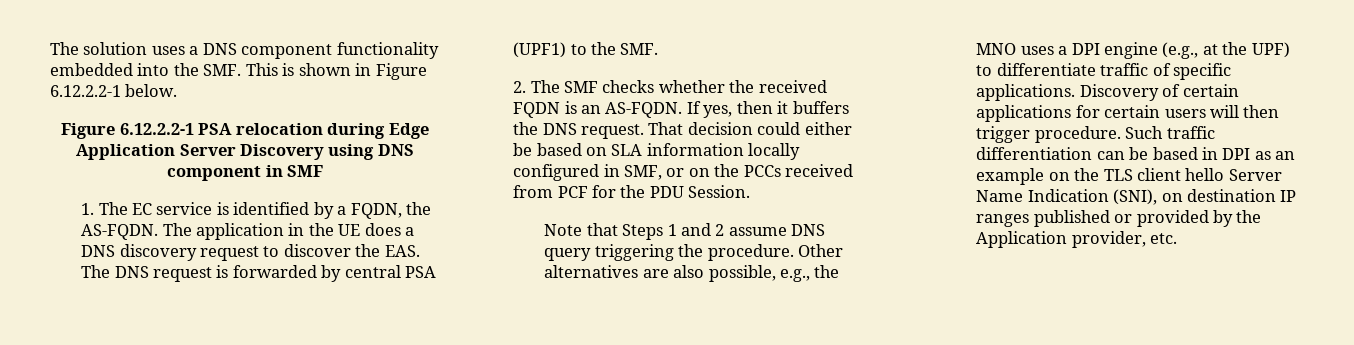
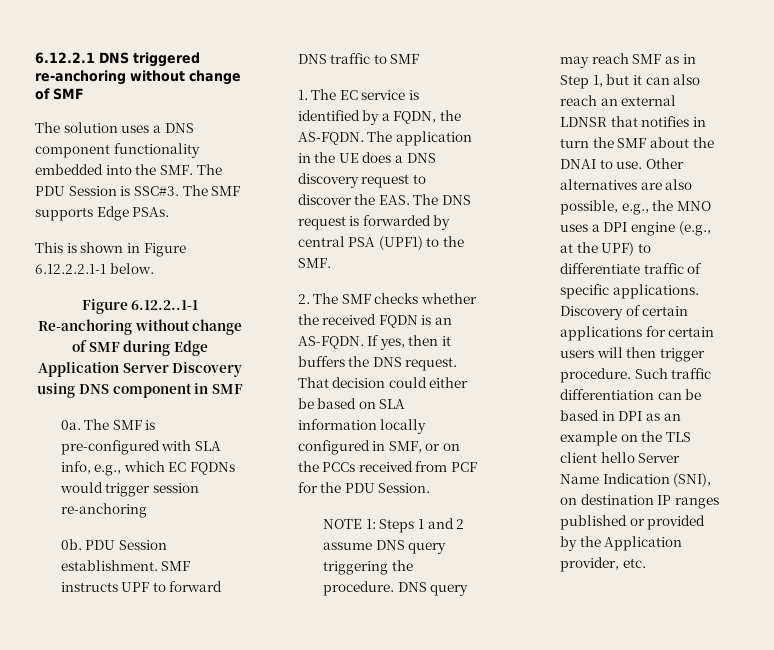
+ 6.12.2.1 DNS triggered re-anchoring without change of SMF
- The solution uses a DNS component functionality embedded into the SMF. This is shown in Figure 6.12.2.2-1 below.
+ The solution uses a DNS component functionality embedded into the SMF. The PDU Session is SSC#3. The SMF supports Edge PSAs.
+ This is shown in Figure 6.12.2.2.1-1 below.
- Figure 6.12.2.2-1 PSA relocation during Edge Application Server Discovery using DNS component in SMF
+ Figure 6.12.2..1-1 Re-anchoring without change of SMF during Edge Application Server Discovery using DNS component in SMF
+ 0a. The SMF is pre-configured with SLA info, e.g., which EC FQDNs would trigger session re-anchoring
+ 0b. PDU Session establishment. SMF instructs UPF to forward DNS traffic to SMF
- Note that Steps 1 and 2 assume DNS query triggering the procedure.
+ NOTE 1: Steps 1 and 2 assume DNS query triggering the procedure.
+ DNS query may reach SMF as in Step 1, but it can also reach an external LDNSR that notifies in turn the SMF about the DNAI to use.

